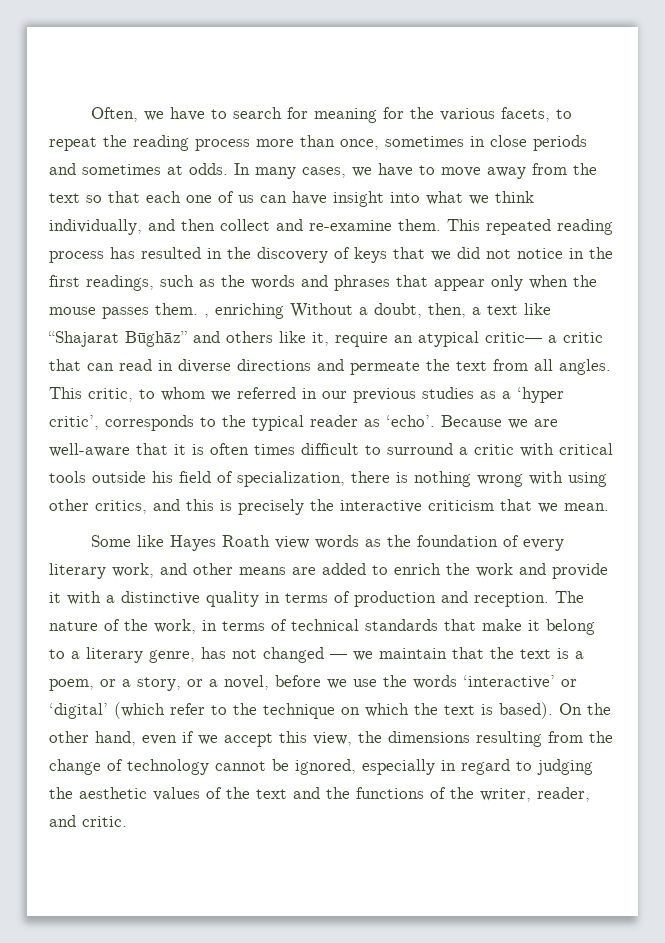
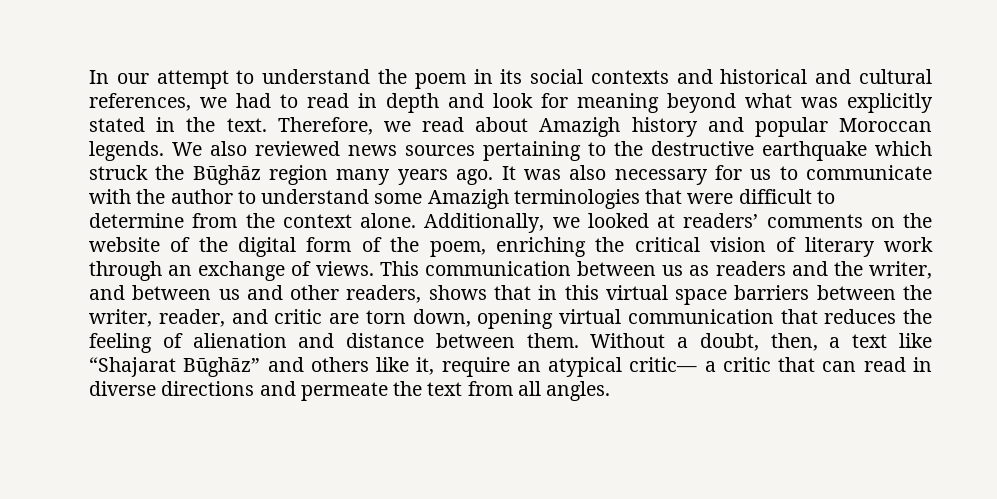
- Often, we have to search for meaning for the various facets, to repeat the reading process more than once, sometimes in close periods and sometimes at odds. In many cases, we have to move away from the text so that each one of us can have insight into what we think individually, and then collect and re-examine them. This repeated reading process has resulted in the discovery of keys that we did not notice in the first readings, such as the words and phrases that appear only when the mouse passes them. , enriching Without a doubt, then, a text like “Shajarat Būghāz” and others like it, require an atypical critic— a critic that can read in diverse directions and permeate the text from all angles. This critic, to whom we referred in our previous studies as a ‘hyper critic’, corresponds to the typical reader as ‘echo’. Because we are well-aware that it is often times difficult to surround a critic with critical tools outside his field of specialization, there is nothing wrong with using other critics, and this is precisely the interactive criticism that we mean.
- Some like Hayes Roath view words as the foundation of every literary work, and other means are added to enrich the work and provide it with a distinctive quality in terms of production and reception. The nature of the work, in terms of technical standards that make it belong to a literary genre, has not changed — we maintain that the text is a poem, or a story, or a novel, before we use the words ‘interactive’ or ‘digital’ (which refer to the technique on which the text is based). On the other hand, even if we accept this view, the dimensions resulting from the change of technology cannot be ignored, especially in regard to judging the aesthetic values of the text and the functions of the writer, reader, and critic.
+ In our attempt to understand the poem in its social contexts and historical and cultural references, we had to read in depth and look for meaning beyond what was explicitly stated in the text. Therefore, we read about Amazigh history and popular Moroccan legends. We also reviewed news sources pertaining to the destructive earthquake which struck the Būghāz region many years ago. It was also necessary for us to communicate with the author to understand some Amazigh terminologies that were difficult to determine from the context alone. Additionally, we looked at readers’ comments on the website of the digital form of the poem, enriching the critical vision of literary work through an exchange of views. This communication between us as readers and the writer, and between us and other readers, shows that in this virtual space barriers between the writer, reader, and critic are torn down, opening virtual communication that reduces the feeling of alienation and distance between them. Without a doubt, then, a text like “Shajarat Būghāz” and others like it, require an atypical critic— a critic that can read in diverse directions and permeate the text from all angles.

